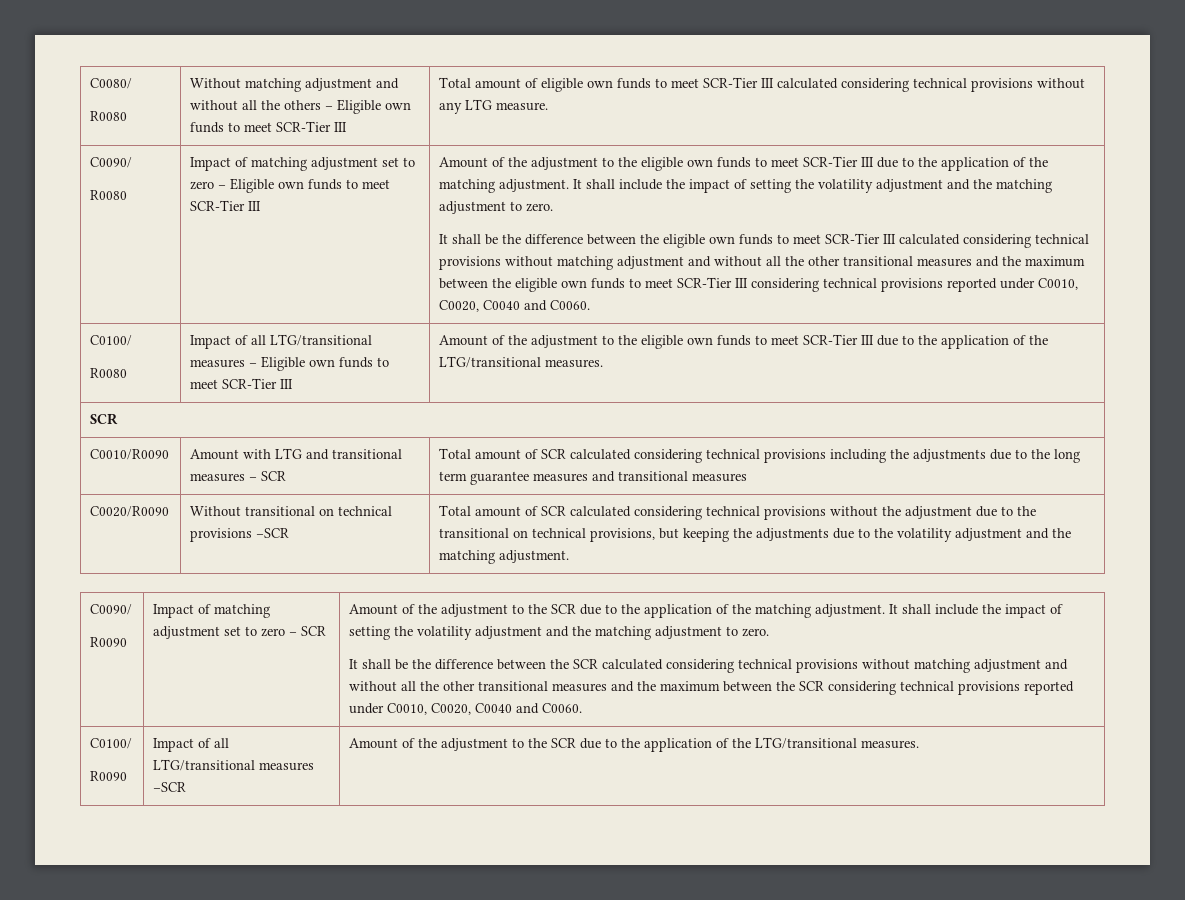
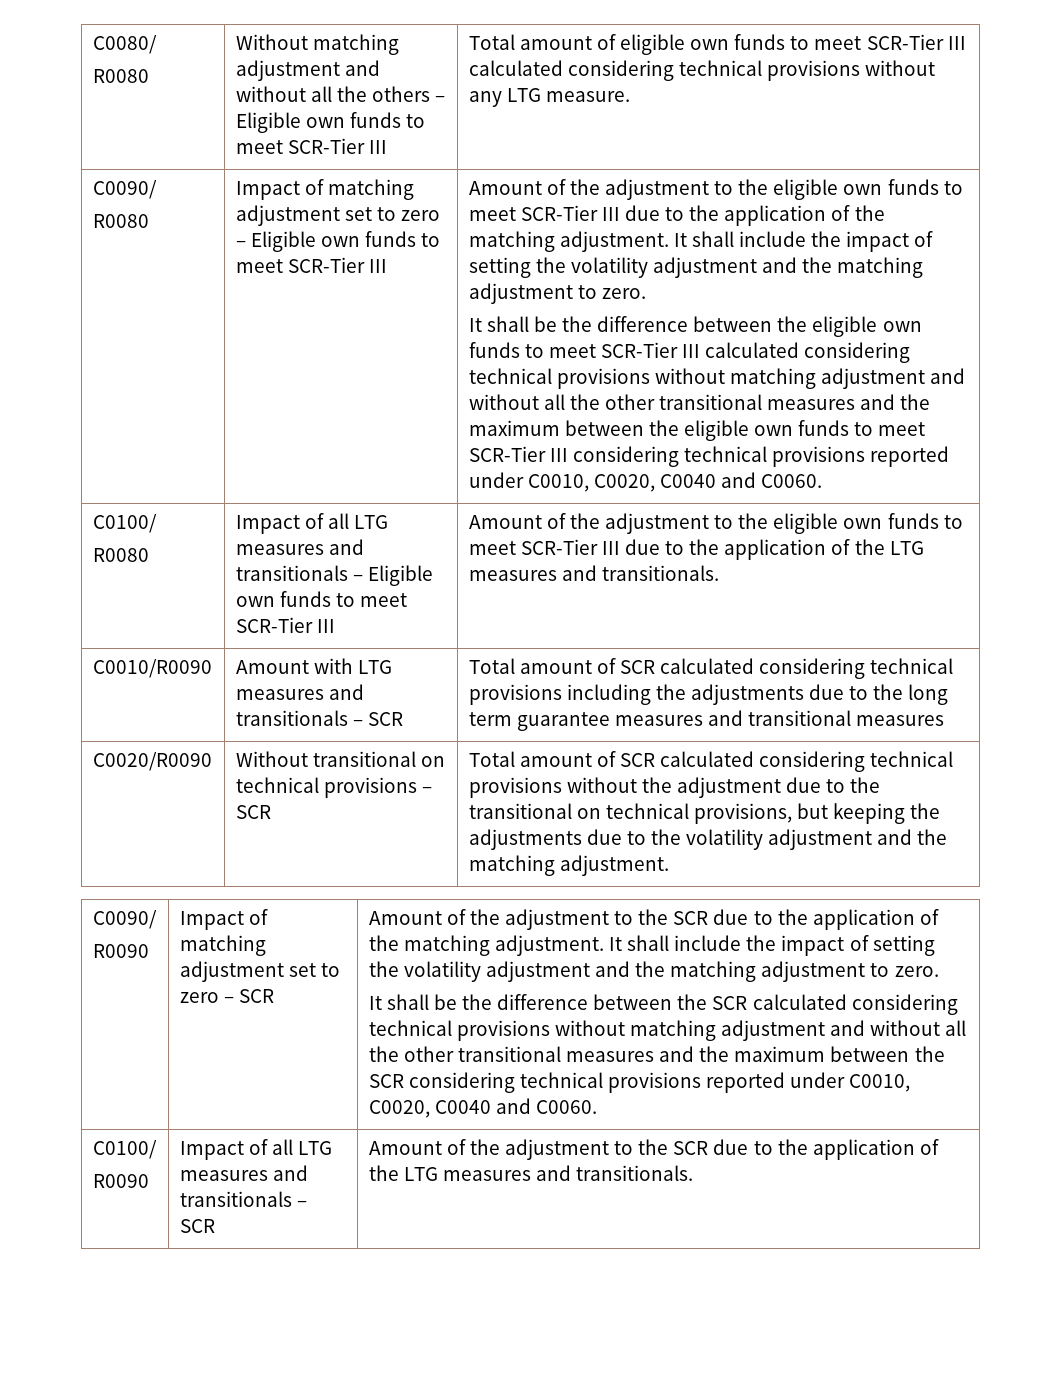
  It shall be the difference between the eligible own funds to meet SCR-Tier III calculated considering technical provisions without matching adjustment and without all the other transitional measures and the maximum between the eligible own funds to meet SCR-Tier III considering technical provisions reported under C0010, C0020, C0040 and C0060.
  C0100/
- R0080 | Impact of all LTG/transitional measures – Eligible own funds to meet SCR-Tier III | Amount of the adjustment to the eligible own funds to meet SCR-Tier III due to the application of the LTG/transitional measures.
- SCR
+ R0080 | Impact of all LTG measures and transitionals – Eligible own funds to meet SCR-Tier III | Amount of the adjustment to the eligible own funds to meet SCR-Tier III due to the application of the LTG measures and transitionals.
- C0010/R0090 | Amount with LTG and transitional measures – SCR | Total amount of SCR calculated considering technical provisions including the adjustments due to the long term guarantee measures and transitional measures
+ C0010/R0090 | Amount with LTG measures and transitionals – SCR | Total amount of SCR calculated considering technical provisions including the adjustments due to the long term guarantee measures and transitional measures
- C0020/R0090 | Without transitional on technical provisions –SCR | Total amount of SCR calculated considering technical provisions without the adjustment due to the transitional on technical provisions, but keeping the adjustments due to the volatility adjustment and the matching adjustment.
+ C0020/R0090 | Without transitional on technical provisions – SCR | Total amount of SCR calculated considering technical provisions without the adjustment due to the transitional on technical provisions, but keeping the adjustments due to the volatility adjustment and the matching adjustment.
  It shall be the difference between the SCR calculated considering technical provisions without matching adjustment and without all the other transitional measures and the maximum between the SCR considering technical provisions reported under C0010, C0020, C0040 and C0060.
  C0100/
- R0090 | Impact of all LTG/transitional measures –SCR | Amount of the adjustment to the SCR due to the application of the LTG/transitional measures.
+ R0090 | Impact of all LTG measures and transitionals – SCR | Amount of the adjustment to the SCR due to the application of the LTG measures and transitionals.

